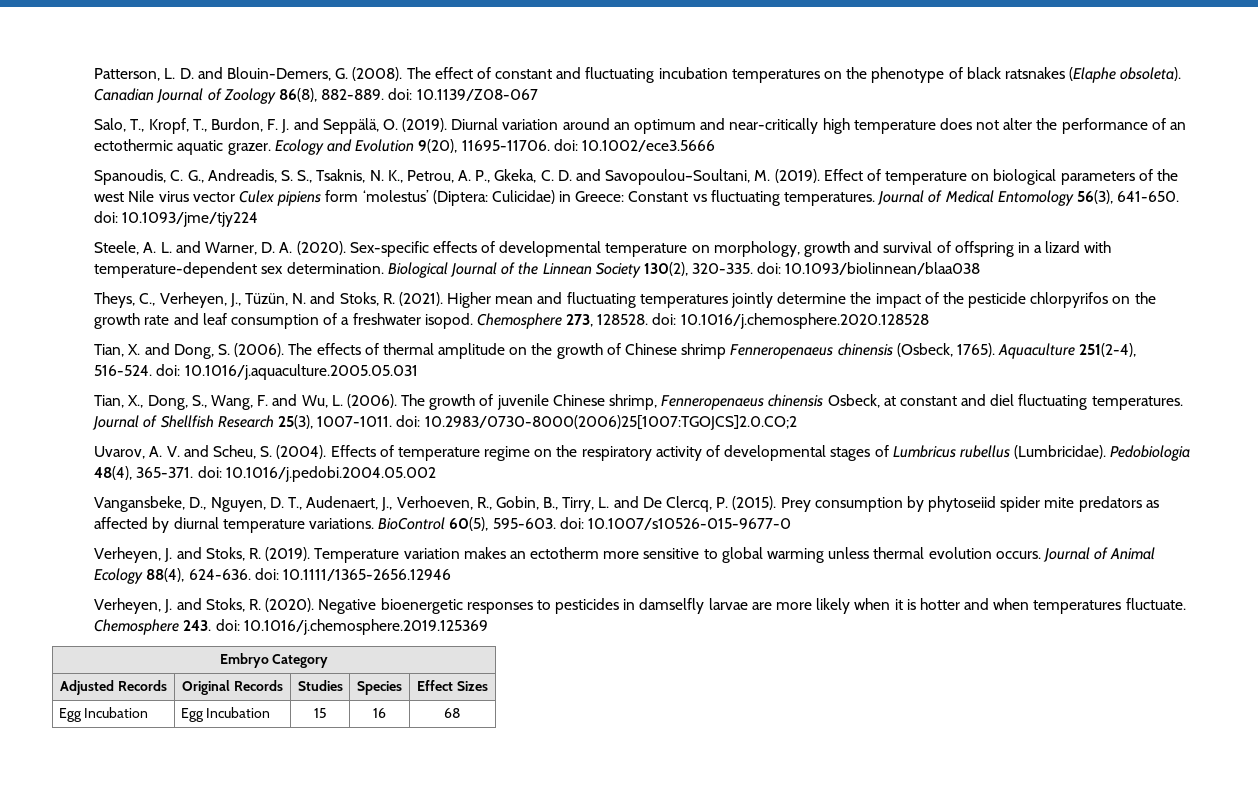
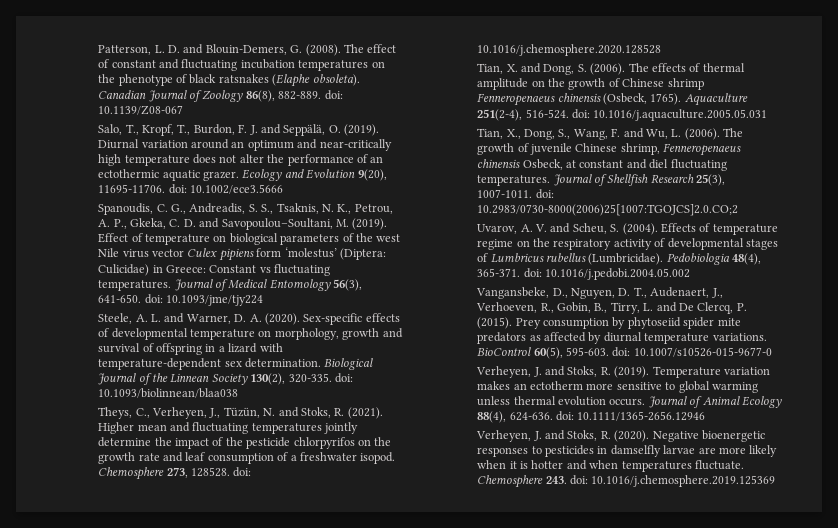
- Embryo Category
- Adjusted Records | Original Records | Studies | Species | Effect Sizes
- Egg Incubation | Egg Incubation | 15 | 16 | 68

